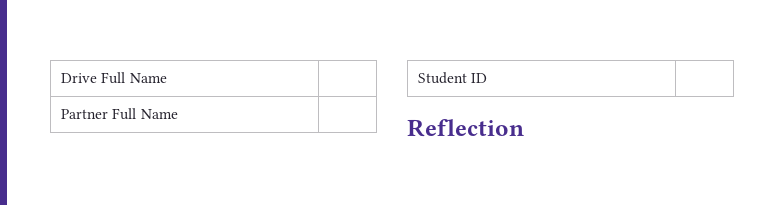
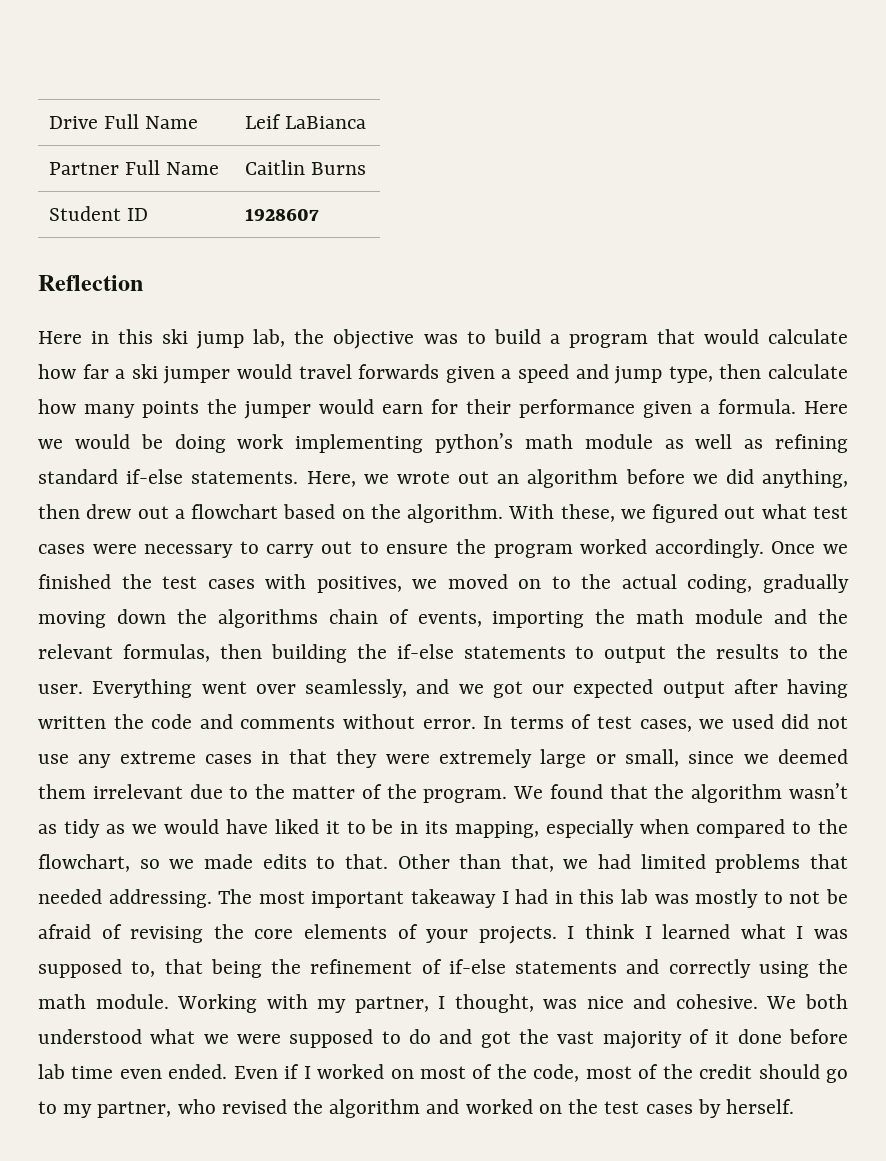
- Drive Full Name |
+ Drive Full Name | Leif LaBianca
- Partner Full Name |
+ Partner Full Name | Caitlin Burns
- Student ID |
+ Student ID | 1928607
+ Here in this ski jump lab, the objective was to build a program that would calculate how far a ski jumper would travel forwards given a speed and jump type, then calculate how many points the jumper would earn for their performance given a formula. Here we would be doing work implementing python’s math module as well as refining standard if-else statements. Here, we wrote out an algorithm before we did anything, then drew out a flowchart based on the algorithm. With these, we figured out what test cases were necessary to carry out to ensure the program worked accordingly. Once we finished the test cases with positives, we moved on to the actual coding, gradually moving down the algorithms chain of events, importing the math module and the relevant formulas, then building the if-else statements to output the results to the user. Everything went over seamlessly, and we got our expected output after having written the code and comments without error. In terms of test cases, we used did not use any extreme cases in that they were extremely large or small, since we deemed them irrelevant due to the matter of the program. We found that the algorithm wasn’t as tidy as we would have liked it to be in its mapping, especially when compared to the flowchart, so we made edits to that. Other than that, we had limited problems that needed addressing. The most important takeaway I had in this lab was mostly to not be afraid of revising the core elements of your projects. I think I learned what I was supposed to, that being the refinement of if-else statements and correctly using the math module. Working with my partner, I thought, was nice and cohesive. We both understood what we were supposed to do and got the vast majority of it done before lab time even ended. Even if I worked on most of the code, most of the credit should go to my partner, who revised the algorithm and worked on the test cases by herself.

